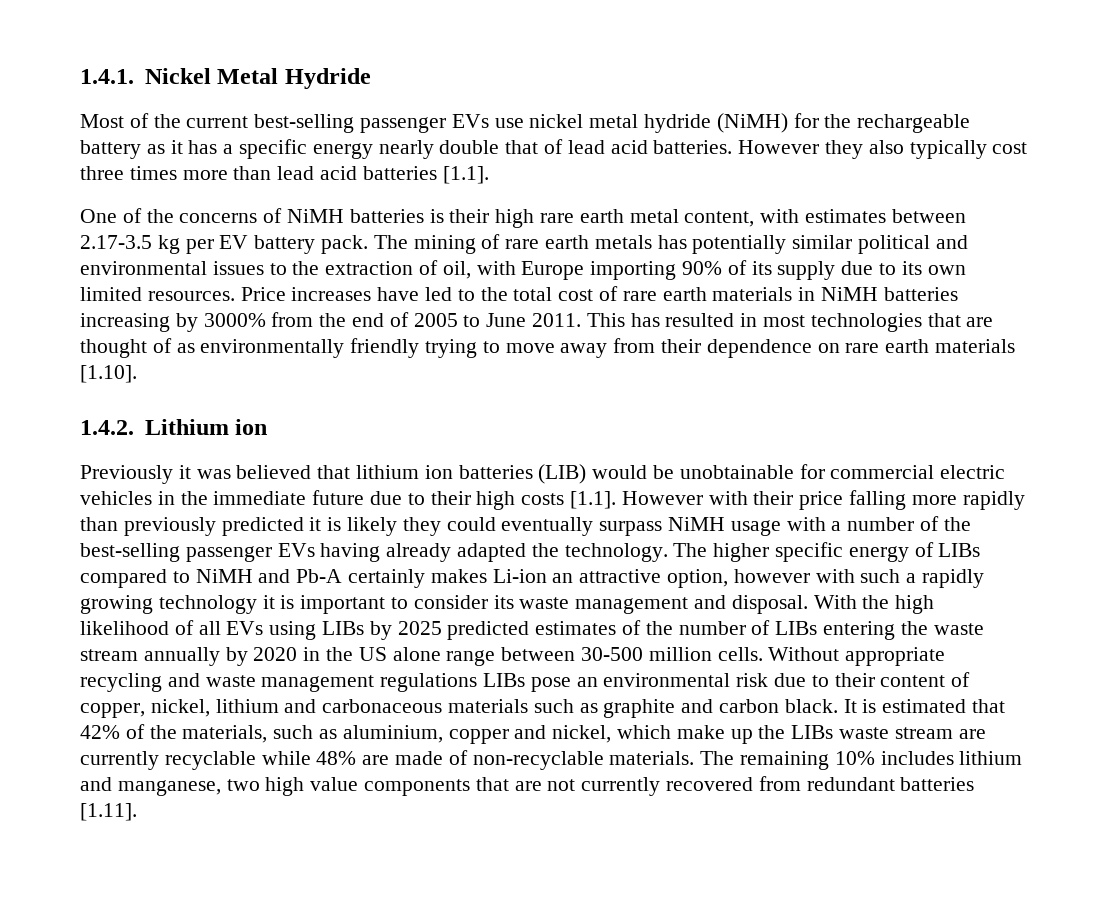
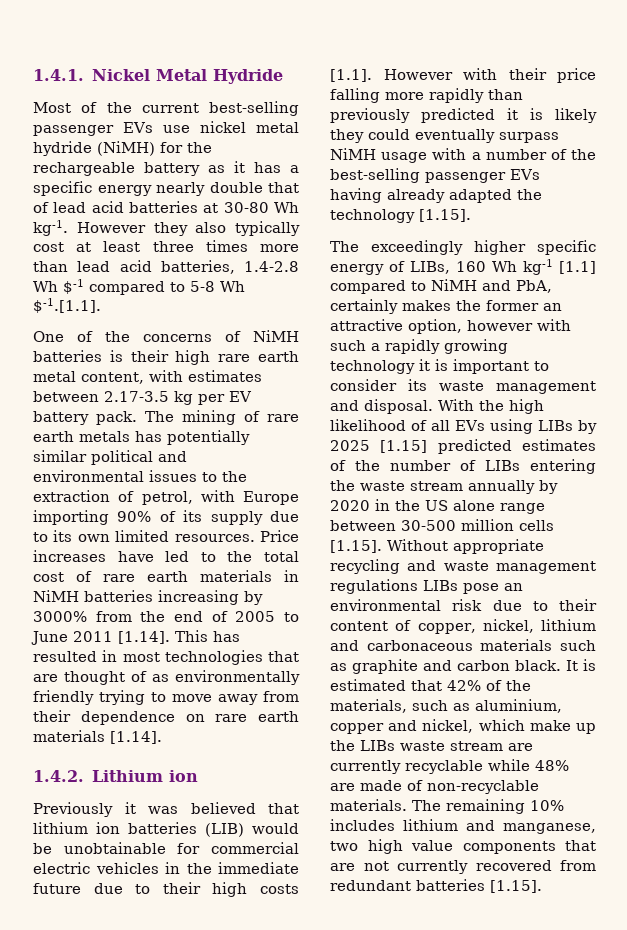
- Most of the current best-selling passenger EVs use nickel metal hydride (NiMH) for the rechargeable battery as it has a specific energy nearly double that of lead acid batteries.
+ Most of the current best-selling passenger EVs use nickel metal hydride (NiMH) for the rechargeable battery as it has a specific energy nearly double that of lead acid batteries at 30-80 Wh kg-1.
- However they also typically cost three times more than lead acid batteries [1.1].
+ However they also typically cost at least three times more than lead acid batteries, 1.4-2.8 Wh $-1 compared to 5-8 Wh $-1.[1.1].
- The mining of rare earth metals has potentially similar political and environmental issues to the extraction of oil, with Europe importing 90% of its supply due to its own limited resources.
+ The mining of rare earth metals has potentially similar political and environmental issues to the extraction of petrol, with Europe importing 90% of its supply due to its own limited resources.
- Price increases have led to the total cost of rare earth materials in NiMH batteries increasing by 3000% from the end of 2005 to June 2011. This has resulted in most technologies that are thought of as environmentally friendly trying to move away from their dependence on rare earth materials [1.10].
+ Price increases have led to the total cost of rare earth materials in NiMH batteries increasing by 3000% from the end of 2005 to June 2011 [1.14]. This has resulted in most technologies that are thought of as environmentally friendly trying to move away from their dependence on rare earth materials [1.14].
- Previously it was believed that lithium ion batteries (LIB) would be unobtainable for commercial electric vehicles in the immediate future due to their high costs [1.1]. However with their price falling more rapidly than previously predicted it is likely they could eventually surpass NiMH usage with a number of the best-selling passenger EVs having already adapted the technology. The higher specific energy of LIBs compared to NiMH and Pb-A certainly makes Li-ion an attractive option, however with such a rapidly growing technology it is important to consider its waste management and disposal.
+ Previously it was believed that lithium ion batteries (LIB) would be unobtainable for commercial electric vehicles in the immediate future due to their high costs [1.1]. However with their price falling more rapidly than previously predicted it is likely they could eventually surpass NiMH usage with a number of the best-selling passenger EVs having already adapted the technology [1.15].
+ The exceedingly higher specific energy of LIBs, 160 Wh kg-1 [1.1] compared to NiMH and PbA, certainly makes the former an attractive option, however with such a rapidly growing technology it is important to consider its waste management and disposal.
- With the high likelihood of all EVs using LIBs by 2025 predicted estimates of the number of LIBs entering the waste stream annually by 2020 in the US alone range between 30-500 million cells. Without appropriate recycling and waste management regulations LIBs pose an environmental risk due to their content of copper, nickel, lithium and carbonaceous materials such as graphite and carbon black.
+ With the high likelihood of all EVs using LIBs by 2025 [1.15] predicted estimates of the number of LIBs entering the waste stream annually by 2020 in the US alone range between 30-500 million cells [1.15]. Without appropriate recycling and waste management regulations LIBs pose an environmental risk due to their content of copper, nickel, lithium and carbonaceous materials such as graphite and carbon black.
- The remaining 10% includes lithium and manganese, two high value components that are not currently recovered from redundant batteries [1.11].
+ The remaining 10% includes lithium and manganese, two high value components that are not currently recovered from redundant batteries [1.15].

